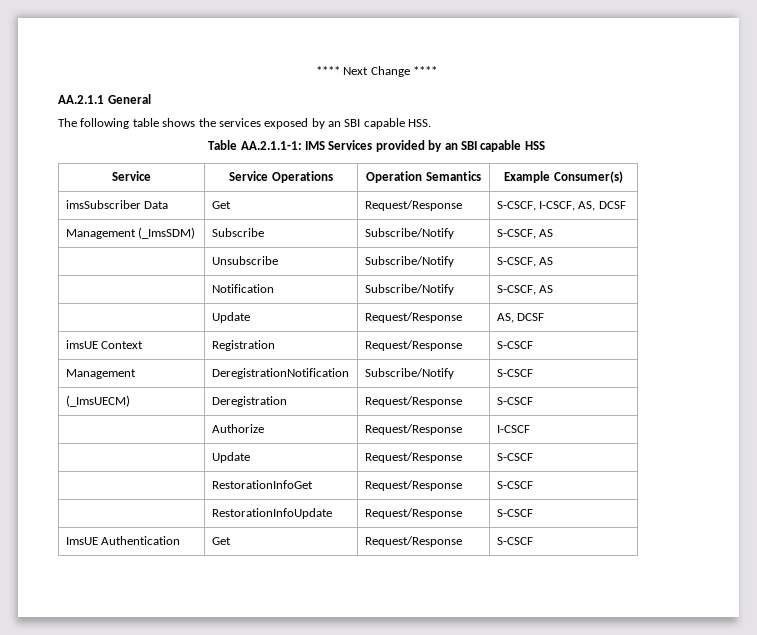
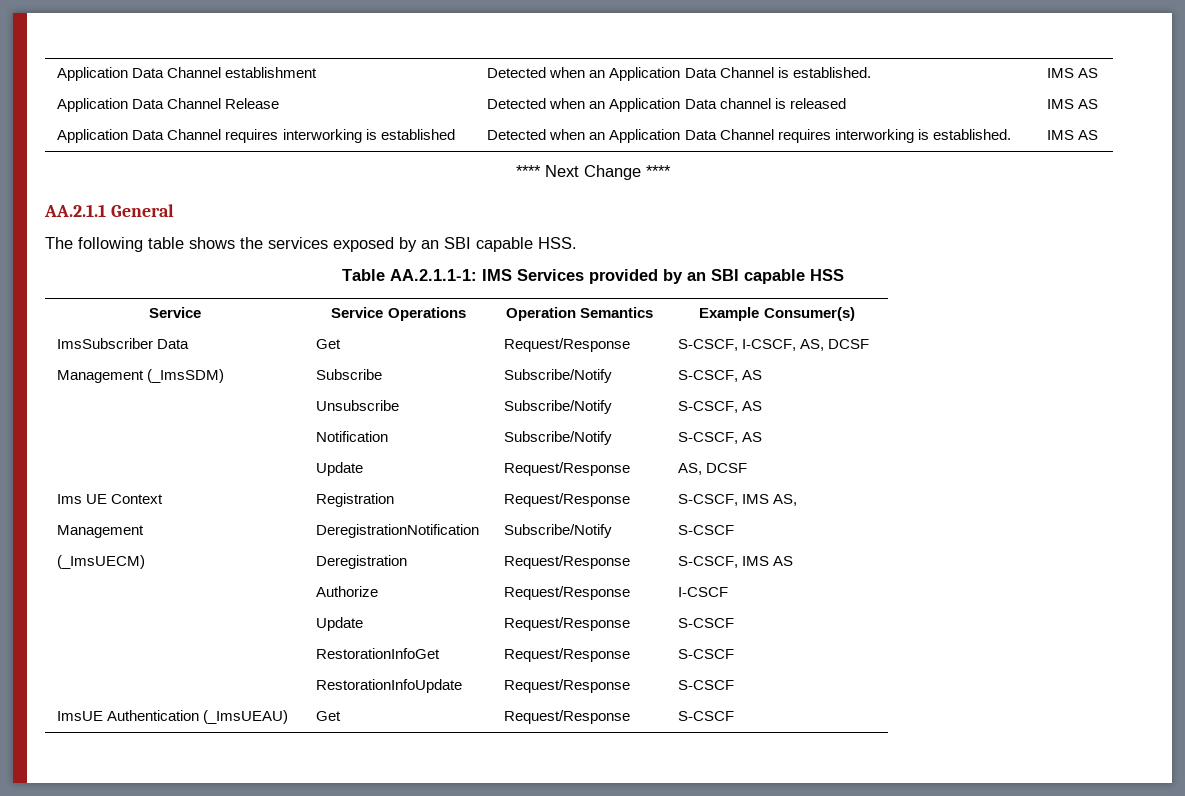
+ Application Data Channel establishment | Detected when an Application Data Channel is established. | IMS AS
+ Application Data Channel Release | Detected when an Application Data channel is released | IMS AS
+ Application Data Channel requires interworking is established | Detected when an Application Data Channel requires interworking is established. | IMS AS
- imsSubscriber Data | Get | Request/Response | S-CSCF, I-CSCF, AS, DCSF
+ ImsSubscriber Data | Get | Request/Response | S-CSCF, I-CSCF, AS, DCSF
- imsUE Context | Registration | Request/Response | S-CSCF
+ Ims UE Context | Registration | Request/Response | S-CSCF, IMS AS,
- (_ImsUECM) | Deregistration | Request/Response | S-CSCF
+ (_ImsUECM) | Deregistration | Request/Response | S-CSCF, IMS AS
- ImsUE Authentication | Get | Request/Response | S-CSCF
+ ImsUE Authentication (_ImsUEAU) | Get | Request/Response | S-CSCF

